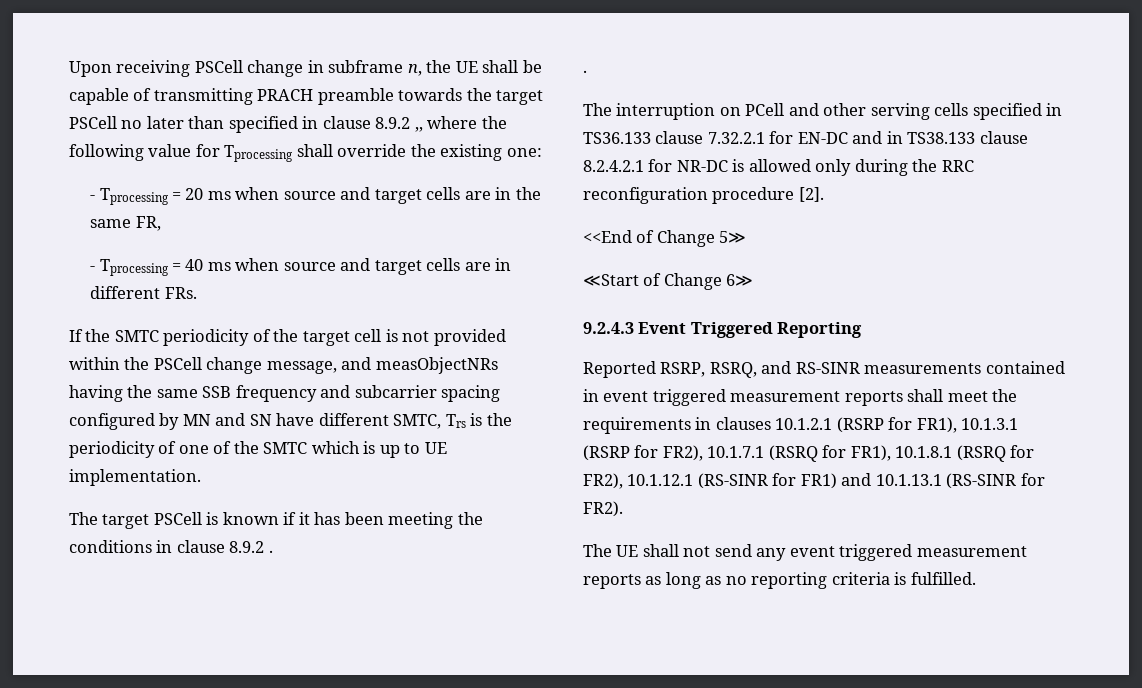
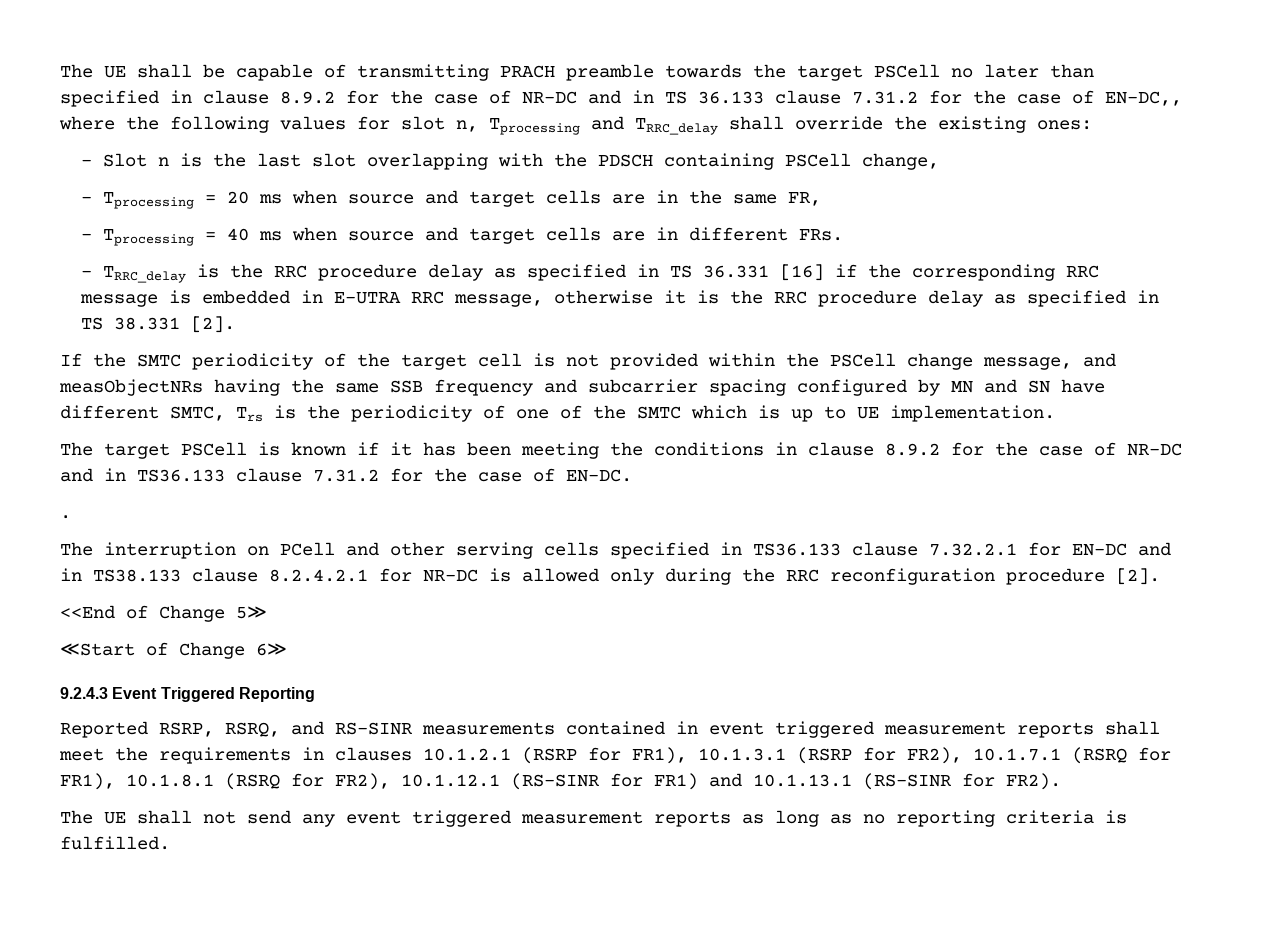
- Upon receiving PSCell change in subframe n, the UE shall be capable of transmitting PRACH preamble towards the target PSCell no later than specified in clause 8.9.2 ,, where the following value for Tprocessing shall override the existing one:
+ The UE shall be capable of transmitting PRACH preamble towards the target PSCell no later than specified in clause 8.9.2 for the case of NR-DC and in TS 36.133 clause 7.31.2 for the case of EN-DC,, where the following values for slot n, Tprocessing and TRRC_delay shall override the existing ones:
+ - Slot n is the last slot overlapping with the PDSCH containing PSCell change,
+ - TRRC_delay is the RRC procedure delay as specified in TS 36.331 [16] if the corresponding RRC message is embedded in E-UTRA RRC message, otherwise it is the RRC procedure delay as specified in TS 38.331 [2].
- The target PSCell is known if it has been meeting the conditions in clause 8.9.2 .
+ The target PSCell is known if it has been meeting the conditions in clause 8.9.2 for the case of NR-DC and in TS36.133 clause 7.31.2 for the case of EN-DC.

